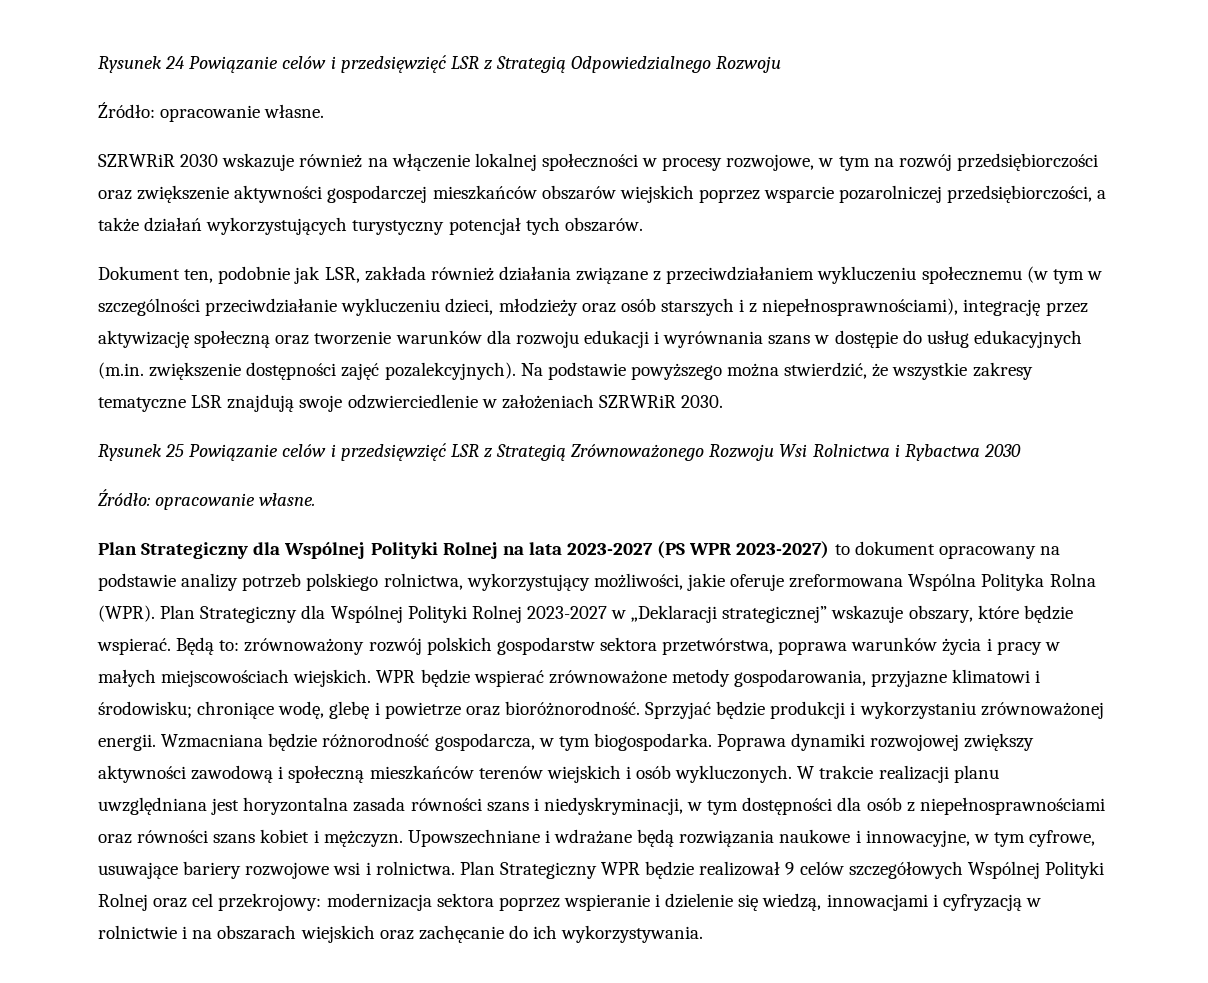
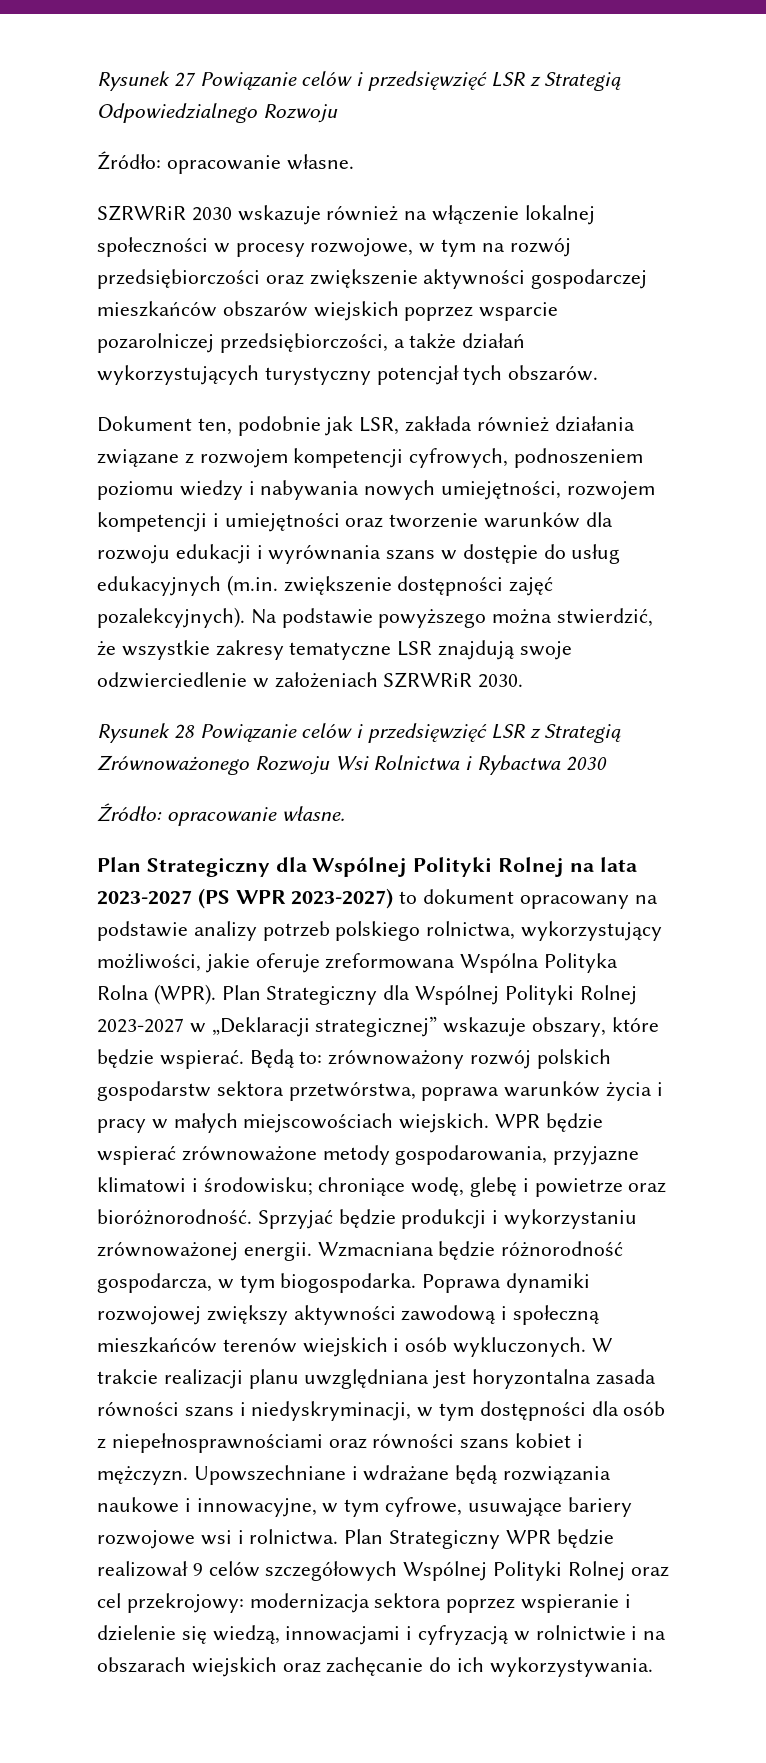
- Rysunek 24 Powiązanie celów i przedsięwzięć LSR z Strategią Odpowiedzialnego Rozwoju
+ Rysunek 27 Powiązanie celów i przedsięwzięć LSR z Strategią Odpowiedzialnego Rozwoju
- Dokument ten, podobnie jak LSR, zakłada również działania związane z przeciwdziałaniem wykluczeniu społecznemu (w tym w szczególności przeciwdziałanie wykluczeniu dzieci, młodzieży oraz osób starszych i z niepełnosprawnościami), integrację przez aktywizację społeczną oraz tworzenie warunków dla rozwoju edukacji i wyrównania szans w dostępie do usług edukacyjnych (m.in. zwiększenie dostępności zajęć pozalekcyjnych).
+ Dokument ten, podobnie jak LSR, zakłada również działania związane z rozwojem kompetencji cyfrowych, podnoszeniem poziomu wiedzy i nabywania nowych umiejętności, rozwojem kompetencji i umiejętności oraz tworzenie warunków dla rozwoju edukacji i wyrównania szans w dostępie do usług edukacyjnych (m.in. zwiększenie dostępności zajęć pozalekcyjnych).
- Rysunek 25 Powiązanie celów i przedsięwzięć LSR z Strategią Zrównoważonego Rozwoju Wsi Rolnictwa i Rybactwa 2030
+ Rysunek 28 Powiązanie celów i przedsięwzięć LSR z Strategią Zrównoważonego Rozwoju Wsi Rolnictwa i Rybactwa 2030

